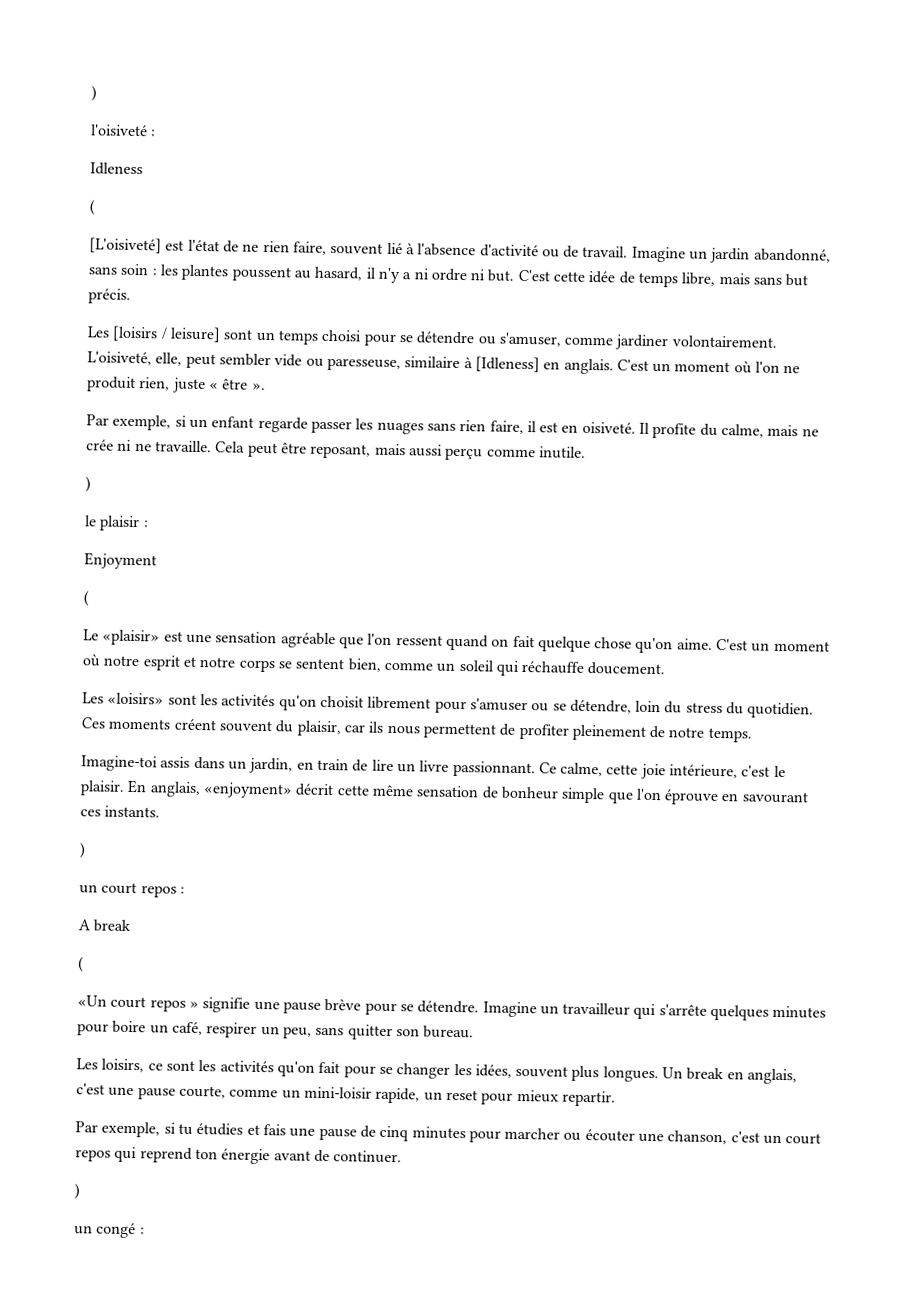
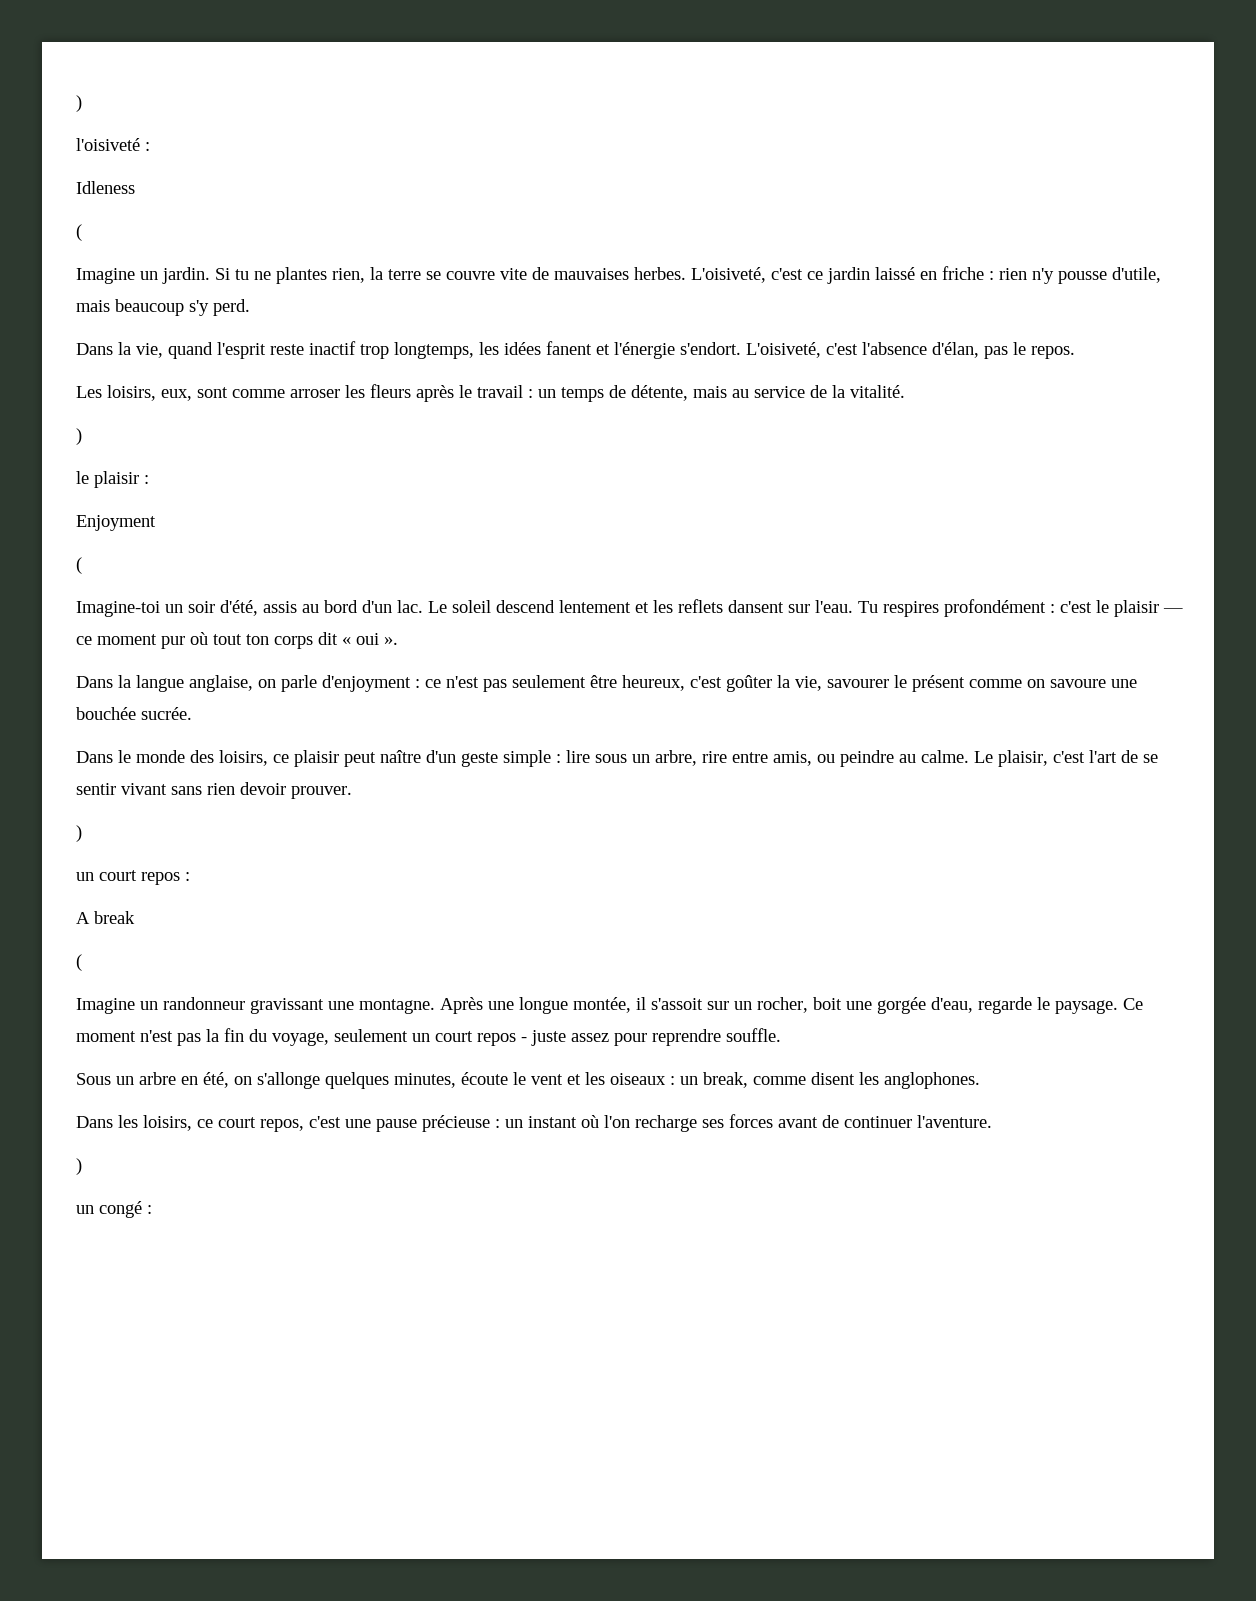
- [L'oisiveté] est l'état de ne rien faire, souvent lié à l'absence d'activité ou de travail. Imagine un jardin abandonné, sans soin : les plantes poussent au hasard, il n'y a ni ordre ni but. C'est cette idée de temps libre, mais sans but précis.
- Les [loisirs / leisure] sont un temps choisi pour se détendre ou s'amuser, comme jardiner volontairement. L'oisiveté, elle, peut sembler vide ou paresseuse, similaire à [Idleness] en anglais. C'est un moment où l'on ne produit rien, juste « être ».
- Par exemple, si un enfant regarde passer les nuages sans rien faire, il est en oisiveté. Il profite du calme, mais ne crée ni ne travaille. Cela peut être reposant, mais aussi perçu comme inutile.
+ Imagine un jardin. Si tu ne plantes rien, la terre se couvre vite de mauvaises herbes. L'oisiveté, c'est ce jardin laissé en friche : rien n'y pousse d'utile, mais beaucoup s'y perd.
+ Dans la vie, quand l'esprit reste inactif trop longtemps, les idées fanent et l'énergie s'endort. L'oisiveté, c'est l'absence d'élan, pas le repos.
+ Les loisirs, eux, sont comme arroser les fleurs après le travail : un temps de détente, mais au service de la vitalité.
- Le «plaisir» est une sensation agréable que l'on ressent quand on fait quelque chose qu'on aime. C'est un moment où notre esprit et notre corps se sentent bien, comme un soleil qui réchauffe doucement.
- Les «loisirs» sont les activités qu'on choisit librement pour s'amuser ou se détendre, loin du stress du quotidien. Ces moments créent souvent du plaisir, car ils nous permettent de profiter pleinement de notre temps.
- Imagine-toi assis dans un jardin, en train de lire un livre passionnant. Ce calme, cette joie intérieure, c'est le plaisir. En anglais, «enjoyment» décrit cette même sensation de bonheur simple que l'on éprouve en savourant ces instants.
+ Imagine-toi un soir d'été, assis au bord d'un lac. Le soleil descend lentement et les reflets dansent sur l'eau. Tu respires profondément : c'est le plaisir — ce moment pur où tout ton corps dit « oui ».
+ Dans la langue anglaise, on parle d'enjoyment : ce n'est pas seulement être heureux, c'est goûter la vie, savourer le présent comme on savoure une bouchée sucrée.
+ Dans le monde des loisirs, ce plaisir peut naître d'un geste simple : lire sous un arbre, rire entre amis, ou peindre au calme. Le plaisir, c'est l'art de se sentir vivant sans rien devoir prouver.
- «Un court repos » signifie une pause brève pour se détendre. Imagine un travailleur qui s'arrête quelques minutes pour boire un café, respirer un peu, sans quitter son bureau.
- Les loisirs, ce sont les activités qu'on fait pour se changer les idées, souvent plus longues. Un break en anglais, c'est une pause courte, comme un mini-loisir rapide, un reset pour mieux repartir.
- Par exemple, si tu étudies et fais une pause de cinq minutes pour marcher ou écouter une chanson, c'est un court repos qui reprend ton énergie avant de continuer.
+ Imagine un randonneur gravissant une montagne. Après une longue montée, il s'assoit sur un rocher, boit une gorgée d'eau, regarde le paysage. Ce moment n'est pas la fin du voyage, seulement un court repos - juste assez pour reprendre souffle.
+ Sous un arbre en été, on s'allonge quelques minutes, écoute le vent et les oiseaux : un break, comme disent les anglophones.
+ Dans les loisirs, ce court repos, c'est une pause précieuse : un instant où l'on recharge ses forces avant de continuer l'aventure.

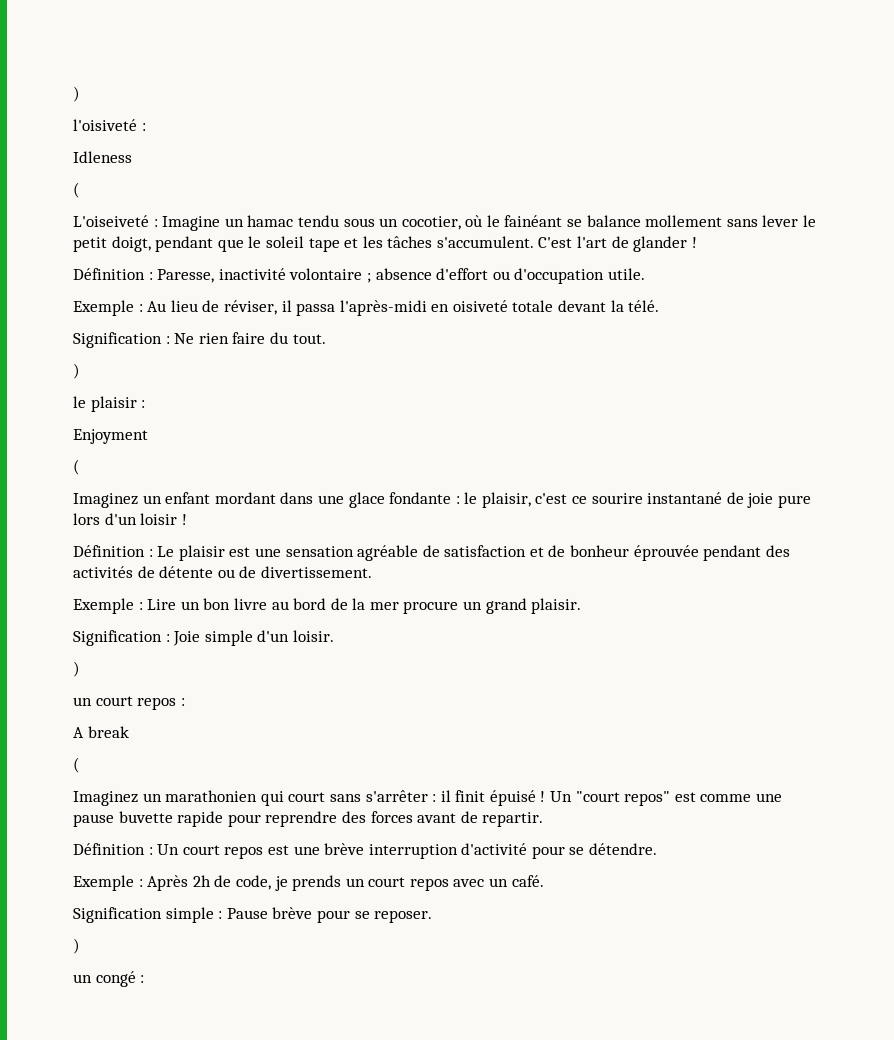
- Imagine un jardin. Si tu ne plantes rien, la terre se couvre vite de mauvaises herbes. L'oisiveté, c'est ce jardin laissé en friche : rien n'y pousse d'utile, mais beaucoup s'y perd.
- Dans la vie, quand l'esprit reste inactif trop longtemps, les idées fanent et l'énergie s'endort. L'oisiveté, c'est l'absence d'élan, pas le repos.
- Les loisirs, eux, sont comme arroser les fleurs après le travail : un temps de détente, mais au service de la vitalité.
+ L'oiseiveté : Imagine un hamac tendu sous un cocotier, où le fainéant se balance mollement sans lever le petit doigt, pendant que le soleil tape et les tâches s'accumulent. C'est l'art de glander !
+ Définition : Paresse, inactivité volontaire ; absence d'effort ou d'occupation utile.
+ Exemple : Au lieu de réviser, il passa l'après-midi en oisiveté totale devant la télé.
+ Signification : Ne rien faire du tout.
- Imagine-toi un soir d'été, assis au bord d'un lac. Le soleil descend lentement et les reflets dansent sur l'eau. Tu respires profondément : c'est le plaisir — ce moment pur où tout ton corps dit « oui ».
- Dans la langue anglaise, on parle d'enjoyment : ce n'est pas seulement être heureux, c'est goûter la vie, savourer le présent comme on savoure une bouchée sucrée.
- Dans le monde des loisirs, ce plaisir peut naître d'un geste simple : lire sous un arbre, rire entre amis, ou peindre au calme. Le plaisir, c'est l'art de se sentir vivant sans rien devoir prouver.
+ Imaginez un enfant mordant dans une glace fondante : le plaisir, c'est ce sourire instantané de joie pure lors d'un loisir !
+ Définition : Le plaisir est une sensation agréable de satisfaction et de bonheur éprouvée pendant des activités de détente ou de divertissement.
+ Exemple : Lire un bon livre au bord de la mer procure un grand plaisir.
+ Signification : Joie simple d'un loisir.
- Imagine un randonneur gravissant une montagne. Après une longue montée, il s'assoit sur un rocher, boit une gorgée d'eau, regarde le paysage. Ce moment n'est pas la fin du voyage, seulement un court repos - juste assez pour reprendre souffle.
- Sous un arbre en été, on s'allonge quelques minutes, écoute le vent et les oiseaux : un break, comme disent les anglophones.
- Dans les loisirs, ce court repos, c'est une pause précieuse : un instant où l'on recharge ses forces avant de continuer l'aventure.
+ Imaginez un marathonien qui court sans s'arrêter : il finit épuisé ! Un "court repos" est comme une pause buvette rapide pour reprendre des forces avant de repartir.
+ Définition : Un court repos est une brève interruption d'activité pour se détendre.
+ Exemple : Après 2h de code, je prends un court repos avec un café.
+ Signification simple : Pause brève pour se reposer.

